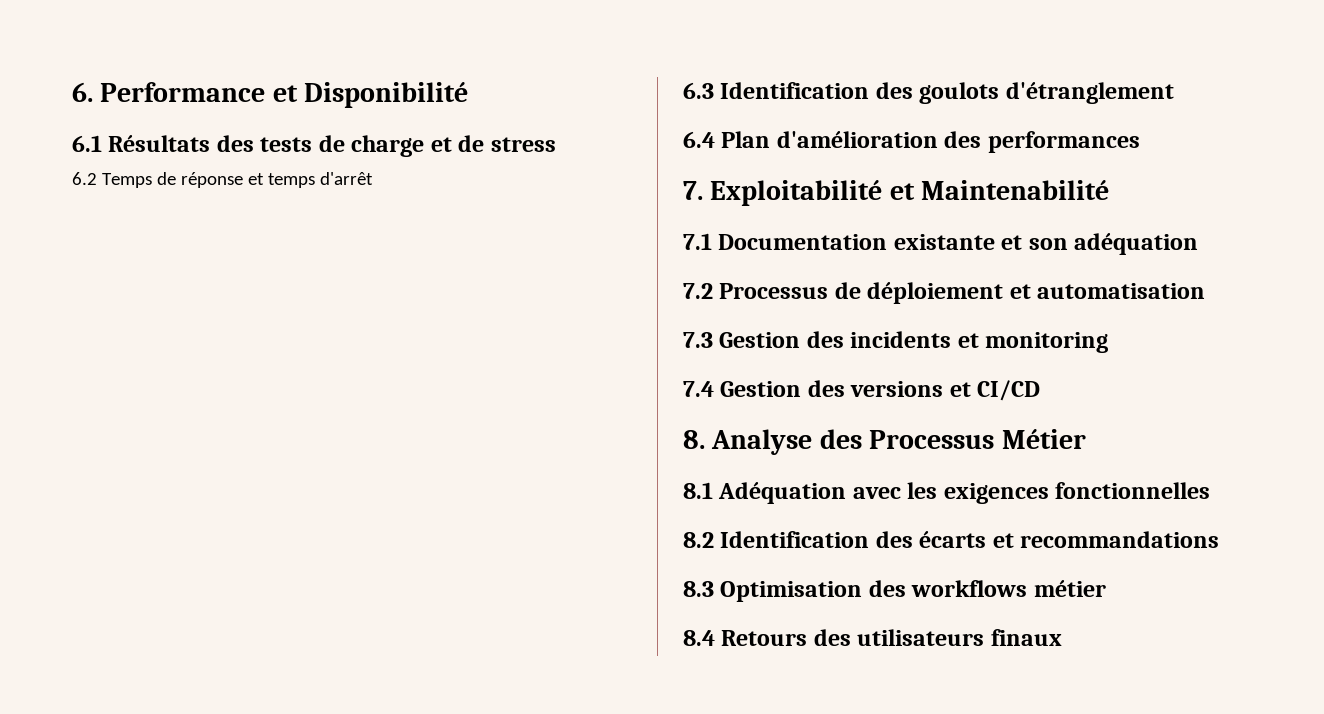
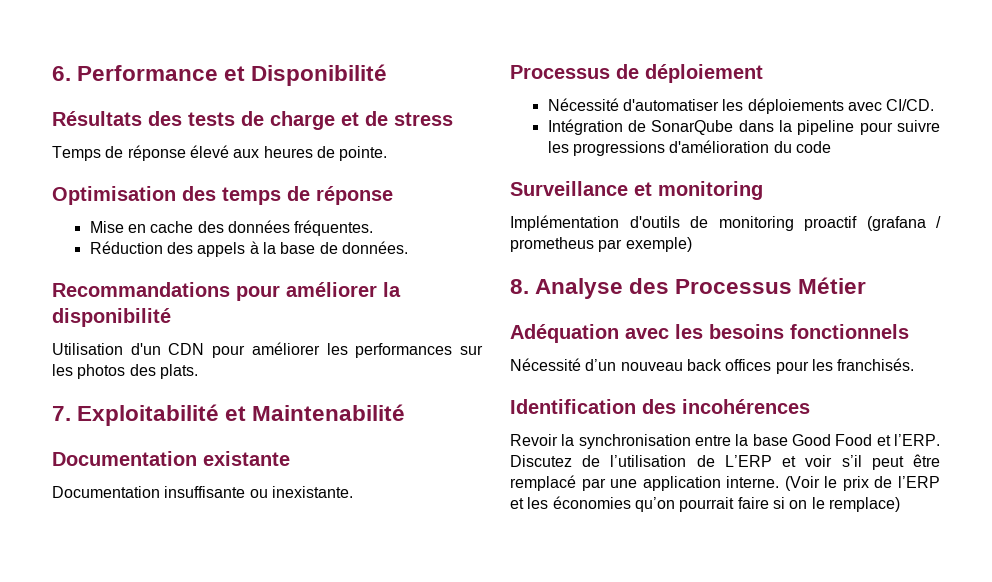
- 6.1 Résultats des tests de charge et de stress
+ Résultats des tests de charge et de stress
- 6.2 Temps de réponse et temps d'arrêt
- 6.3 Identification des goulots d'étranglement
- 6.4 Plan d'amélioration des performances
+ Temps de réponse élevé aux heures de pointe.
+ Optimisation des temps de réponse
+ Mise en cache des données fréquentes.
+ Réduction des appels à la base de données.
+ Recommandations pour améliorer la disponibilité
+ Utilisation d'un CDN pour améliorer les performances sur les photos des plats.
- 7.1 Documentation existante et son adéquation
- 7.2 Processus de déploiement et automatisation
- 7.3 Gestion des incidents et monitoring
- 7.4 Gestion des versions et CI/CD
+ Documentation existante
+ Documentation insuffisante ou inexistante.
+ Processus de déploiement
+ Nécessité d'automatiser les déploiements avec CI/CD.
+ Intégration de SonarQube dans la pipeline pour suivre les progressions d'amélioration du code
+ Surveillance et monitoring
+ Implémentation d'outils de monitoring proactif (grafana / prometheus par exemple)
- 8.1 Adéquation avec les exigences fonctionnelles
- 8.2 Identification des écarts et recommandations
- 8.3 Optimisation des workflows métier
- 8.4 Retours des utilisateurs finaux
+ Adéquation avec les besoins fonctionnels
+ Nécessité d’un nouveau back offices pour les franchisés.
+ Identification des incohérences
+ Revoir la synchronisation entre la base Good Food et l’ERP. Discutez de l’utilisation de L’ERP et voir s’il peut être remplacé par une application interne. (Voir le prix de l’ERP et les économies qu’on pourrait faire si on le remplace)

